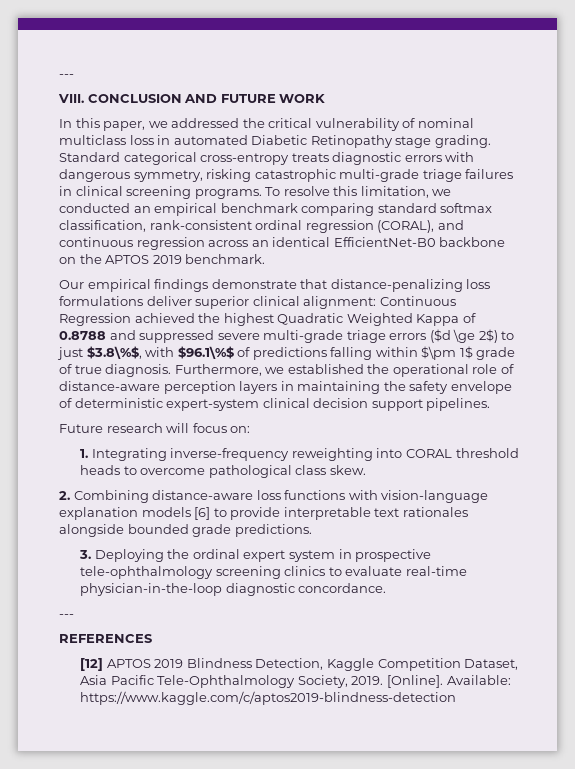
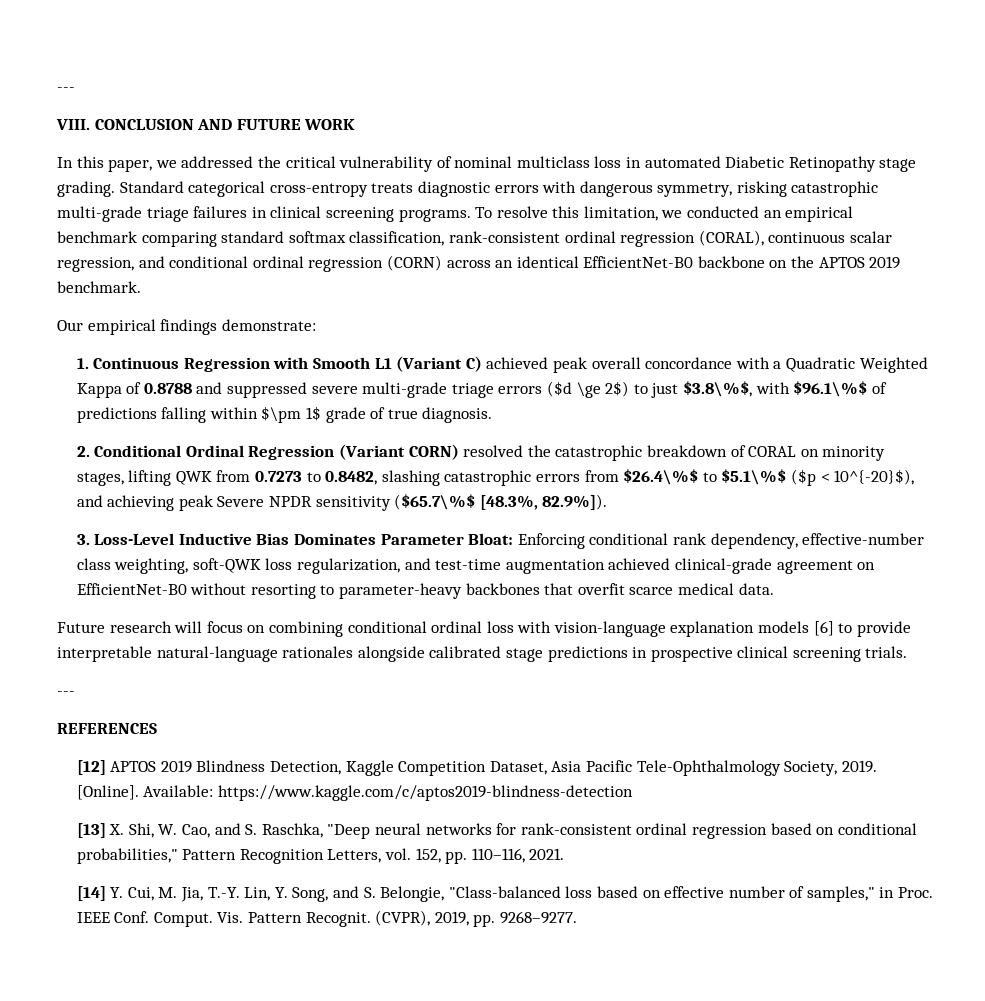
- To resolve this limitation, we conducted an empirical benchmark comparing standard softmax classification, rank-consistent ordinal regression (CORAL), and continuous regression across an identical EfficientNet-B0 backbone on the APTOS 2019 benchmark.
+ To resolve this limitation, we conducted an empirical benchmark comparing standard softmax classification, rank-consistent ordinal regression (CORAL), continuous scalar regression, and conditional ordinal regression (CORN) across an identical EfficientNet-B0 backbone on the APTOS 2019 benchmark.
- Our empirical findings demonstrate that distance-penalizing loss formulations deliver superior clinical alignment: Continuous Regression achieved the highest Quadratic Weighted Kappa of 0.8788 and suppressed severe multi-grade triage errors ($d \ge 2$) to just $3.8\%$, with $96.1\%$ of predictions falling within $\pm 1$ grade of true diagnosis. Furthermore, we established the operational role of distance-aware perception layers in maintaining the safety envelope of deterministic expert-system clinical decision support pipelines.
- Future research will focus on:
- 1. Integrating inverse-frequency reweighting into CORAL threshold heads to overcome pathological class skew.
- 2. Combining distance-aware loss functions with vision-language explanation models [6] to provide interpretable text rationales alongside bounded grade predictions.
- 3. Deploying the ordinal expert system in prospective tele-ophthalmology screening clinics to evaluate real-time physician-in-the-loop diagnostic concordance.
+ Our empirical findings demonstrate:
+ 1. Continuous Regression with Smooth L1 (Variant C) achieved peak overall concordance with a Quadratic Weighted Kappa of 0.8788 and suppressed severe multi-grade triage errors ($d \ge 2$) to just $3.8\%$, with $96.1\%$ of predictions falling within $\pm 1$ grade of true diagnosis.
+ 2. Conditional Ordinal Regression (Variant CORN) resolved the catastrophic breakdown of CORAL on minority stages, lifting QWK from 0.7273 to 0.8482, slashing catastrophic errors from $26.4\%$ to $5.1\%$ ($p < 10^{-20}$), and achieving peak Severe NPDR sensitivity ($65.7\%$ [48.3%, 82.9%]).
+ 3. Loss-Level Inductive Bias Dominates Parameter Bloat: Enforcing conditional rank dependency, effective-number class weighting, soft-QWK loss regularization, and test-time augmentation achieved clinical-grade agreement on EfficientNet-B0 without resorting to parameter-heavy backbones that overfit scarce medical data.
+ Future research will focus on combining conditional ordinal loss with vision-language explanation models [6] to provide interpretable natural-language rationales alongside calibrated stage predictions in prospective clinical screening trials.
+ [13] X. Shi, W. Cao, and S. Raschka, "Deep neural networks for rank-consistent ordinal regression based on conditional probabilities," Pattern Recognition Letters, vol. 152, pp. 110–116, 2021.
+ [14] Y. Cui, M. Jia, T.-Y. Lin, Y. Song, and S. Belongie, "Class-balanced loss based on effective number of samples," in Proc. IEEE Conf. Comput. Vis. Pattern Recognit. (CVPR), 2019, pp. 9268–9277.

